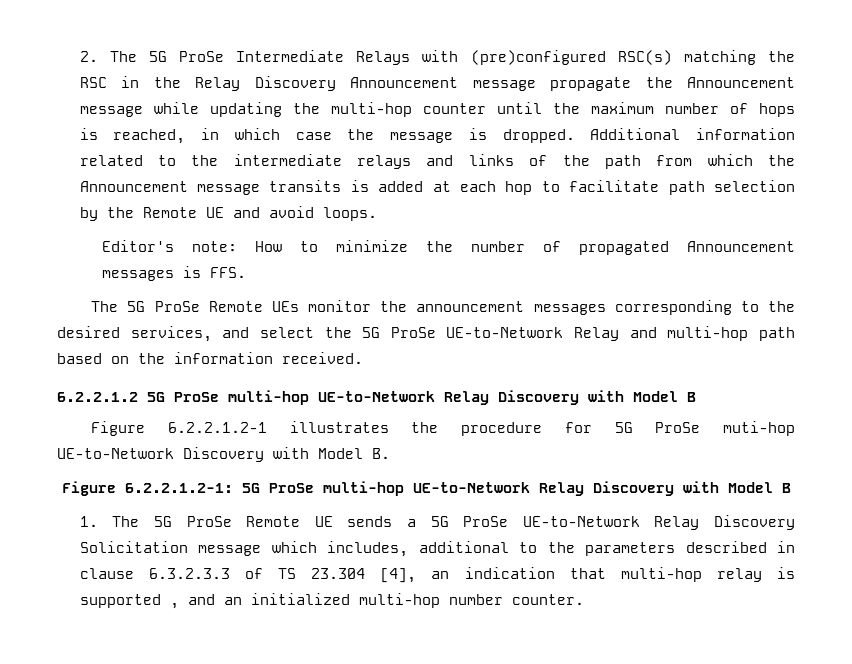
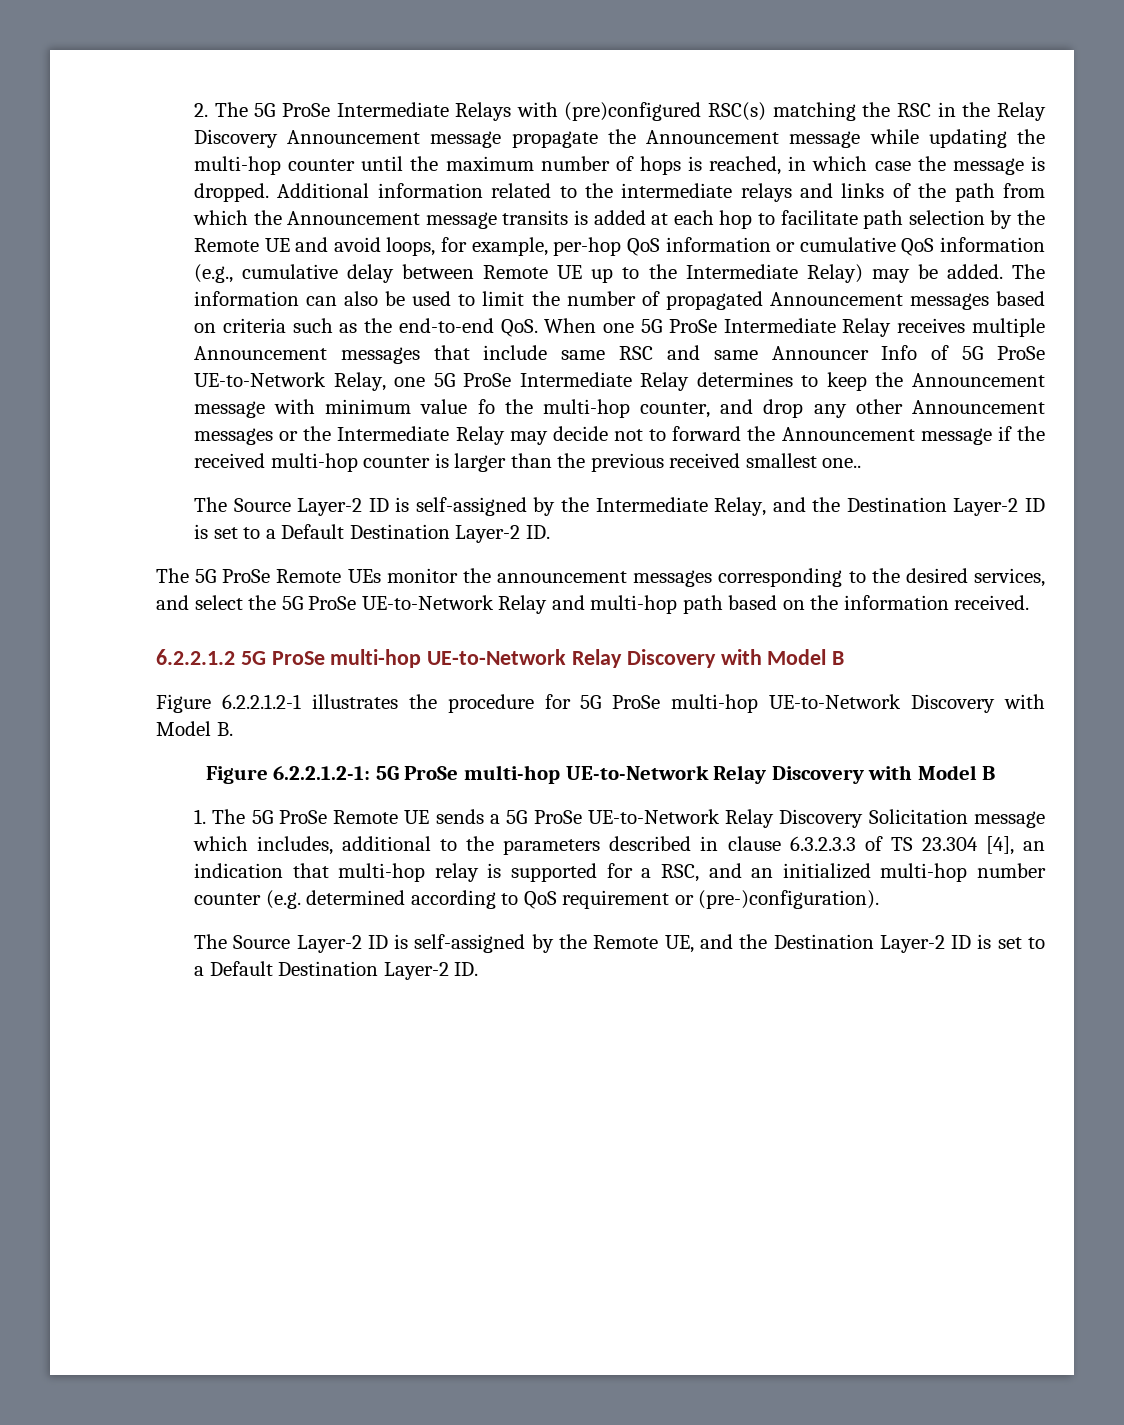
- Additional information related to the intermediate relays and links of the path from which the Announcement message transits is added at each hop to facilitate path selection by the Remote UE and avoid loops.
- Editor's note: How to minimize the number of propagated Announcement messages is FFS.
+ Additional information related to the intermediate relays and links of the path from which the Announcement message transits is added at each hop to facilitate path selection by the Remote UE and avoid loops, for example, per-hop QoS information or cumulative QoS information (e.g., cumulative delay between Remote UE up to the Intermediate Relay) may be added. The information can also be used to limit the number of propagated Announcement messages based on criteria such as the end-to-end QoS. When one 5G ProSe Intermediate Relay receives multiple Announcement messages that include same RSC and same Announcer Info of 5G ProSe UE-to-Network Relay, one 5G ProSe Intermediate Relay determines to keep the Announcement message with minimum value fo the multi-hop counter, and drop any other Announcement messages or the Intermediate Relay may decide not to forward the Announcement message if the received multi-hop counter is larger than the previous received smallest one..
+ The Source Layer-2 ID is self-assigned by the Intermediate Relay, and the Destination Layer-2 ID is set to a Default Destination Layer-2 ID.
- Figure 6.2.2.1.2-1 illustrates the procedure for 5G ProSe muti-hop UE-to-Network Discovery with Model B.
+ Figure 6.2.2.1.2-1 illustrates the procedure for 5G ProSe multi-hop UE-to-Network Discovery with Model B.
- 1. The 5G ProSe Remote UE sends a 5G ProSe UE-to-Network Relay Discovery Solicitation message which includes, additional to the parameters described in clause 6.3.2.3.3 of TS 23.304 [4], an indication that multi-hop relay is supported , and an initialized multi-hop number counter.
+ 1. The 5G ProSe Remote UE sends a 5G ProSe UE-to-Network Relay Discovery Solicitation message which includes, additional to the parameters described in clause 6.3.2.3.3 of TS 23.304 [4], an indication that multi-hop relay is supported for a RSC, and an initialized multi-hop number counter (e.g. determined according to QoS requirement or (pre-)configuration).
+ The Source Layer-2 ID is self-assigned by the Remote UE, and the Destination Layer-2 ID is set to a Default Destination Layer-2 ID.

